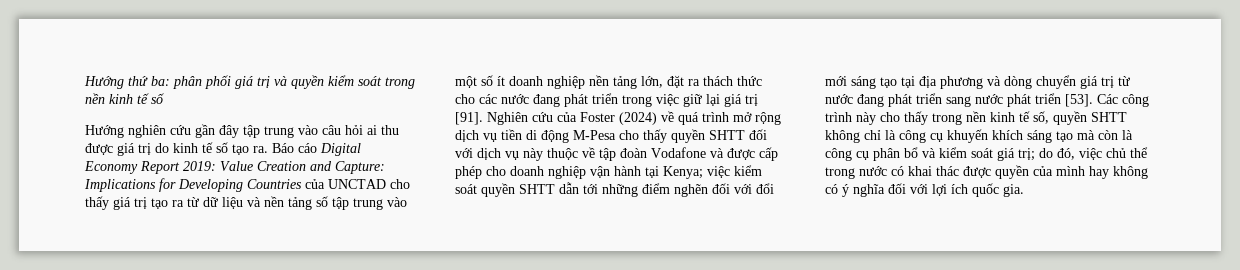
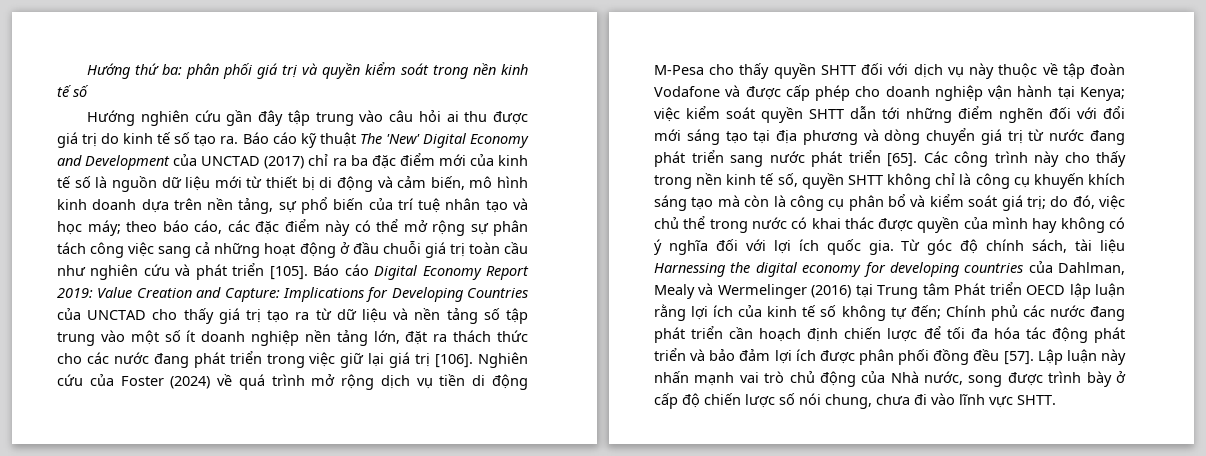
- Báo cáo Digital Economy Report 2019: Value Creation and Capture: Implications for Developing Countries của UNCTAD cho thấy giá trị tạo ra từ dữ liệu và nền tảng số tập trung vào một số ít doanh nghiệp nền tảng lớn, đặt ra thách thức cho các nước đang phát triển trong việc giữ lại giá trị [91].
+ Báo cáo kỹ thuật The 'New' Digital Economy and Development của UNCTAD (2017) chỉ ra ba đặc điểm mới của kinh tế số là nguồn dữ liệu mới từ thiết bị di động và cảm biến, mô hình kinh doanh dựa trên nền tảng, sự phổ biến của trí tuệ nhân tạo và học máy; theo báo cáo, các đặc điểm này có thể mở rộng sự phân tách công việc sang cả những hoạt động ở đầu chuỗi giá trị toàn cầu như nghiên cứu và phát triển [105]. Báo cáo Digital Economy Report 2019: Value Creation and Capture: Implications for Developing Countries của UNCTAD cho thấy giá trị tạo ra từ dữ liệu và nền tảng số tập trung vào một số ít doanh nghiệp nền tảng lớn, đặt ra thách thức cho các nước đang phát triển trong việc giữ lại giá trị [106].
- việc kiểm soát quyền SHTT dẫn tới những điểm nghẽn đối với đổi mới sáng tạo tại địa phương và dòng chuyển giá trị từ nước đang phát triển sang nước phát triển [53].
+ việc kiểm soát quyền SHTT dẫn tới những điểm nghẽn đối với đổi mới sáng tạo tại địa phương và dòng chuyển giá trị từ nước đang phát triển sang nước phát triển [65].
+ Từ góc độ chính sách, tài liệu Harnessing the digital economy for developing countries của Dahlman, Mealy và Wermelinger (2016) tại Trung tâm Phát triển OECD lập luận rằng lợi ích của kinh tế số không tự đến; Chính phủ các nước đang phát triển cần hoạch định chiến lược để tối đa hóa tác động phát triển và bảo đảm lợi ích được phân phối đồng đều [57]. Lập luận này nhấn mạnh vai trò chủ động của Nhà nước, song được trình bày ở cấp độ chiến lược số nói chung, chưa đi vào lĩnh vực SHTT.

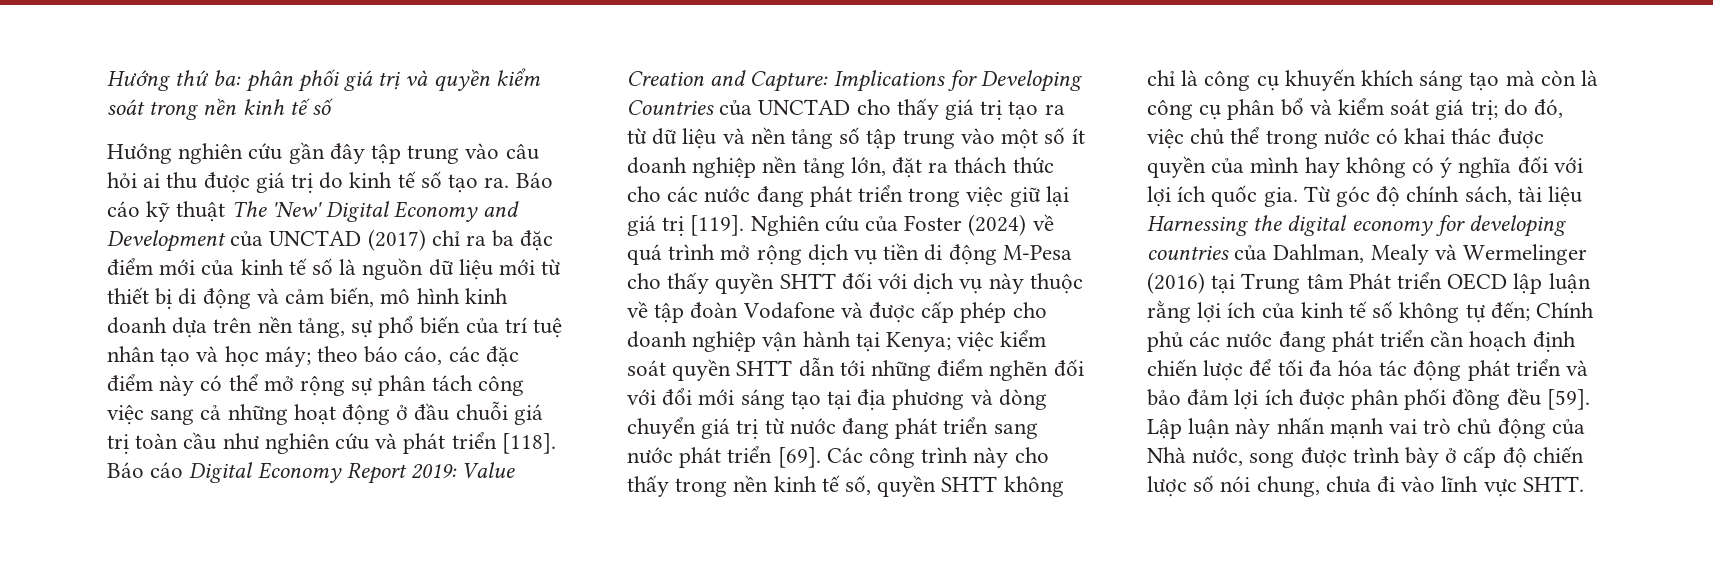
- theo báo cáo, các đặc điểm này có thể mở rộng sự phân tách công việc sang cả những hoạt động ở đầu chuỗi giá trị toàn cầu như nghiên cứu và phát triển [105].
+ theo báo cáo, các đặc điểm này có thể mở rộng sự phân tách công việc sang cả những hoạt động ở đầu chuỗi giá trị toàn cầu như nghiên cứu và phát triển [118].
- Báo cáo Digital Economy Report 2019: Value Creation and Capture: Implications for Developing Countries của UNCTAD cho thấy giá trị tạo ra từ dữ liệu và nền tảng số tập trung vào một số ít doanh nghiệp nền tảng lớn, đặt ra thách thức cho các nước đang phát triển trong việc giữ lại giá trị [106].
+ Báo cáo Digital Economy Report 2019: Value Creation and Capture: Implications for Developing Countries của UNCTAD cho thấy giá trị tạo ra từ dữ liệu và nền tảng số tập trung vào một số ít doanh nghiệp nền tảng lớn, đặt ra thách thức cho các nước đang phát triển trong việc giữ lại giá trị [119].
- việc kiểm soát quyền SHTT dẫn tới những điểm nghẽn đối với đổi mới sáng tạo tại địa phương và dòng chuyển giá trị từ nước đang phát triển sang nước phát triển [65].
+ việc kiểm soát quyền SHTT dẫn tới những điểm nghẽn đối với đổi mới sáng tạo tại địa phương và dòng chuyển giá trị từ nước đang phát triển sang nước phát triển [69].
- Chính phủ các nước đang phát triển cần hoạch định chiến lược để tối đa hóa tác động phát triển và bảo đảm lợi ích được phân phối đồng đều [57].
+ Chính phủ các nước đang phát triển cần hoạch định chiến lược để tối đa hóa tác động phát triển và bảo đảm lợi ích được phân phối đồng đều [59].

